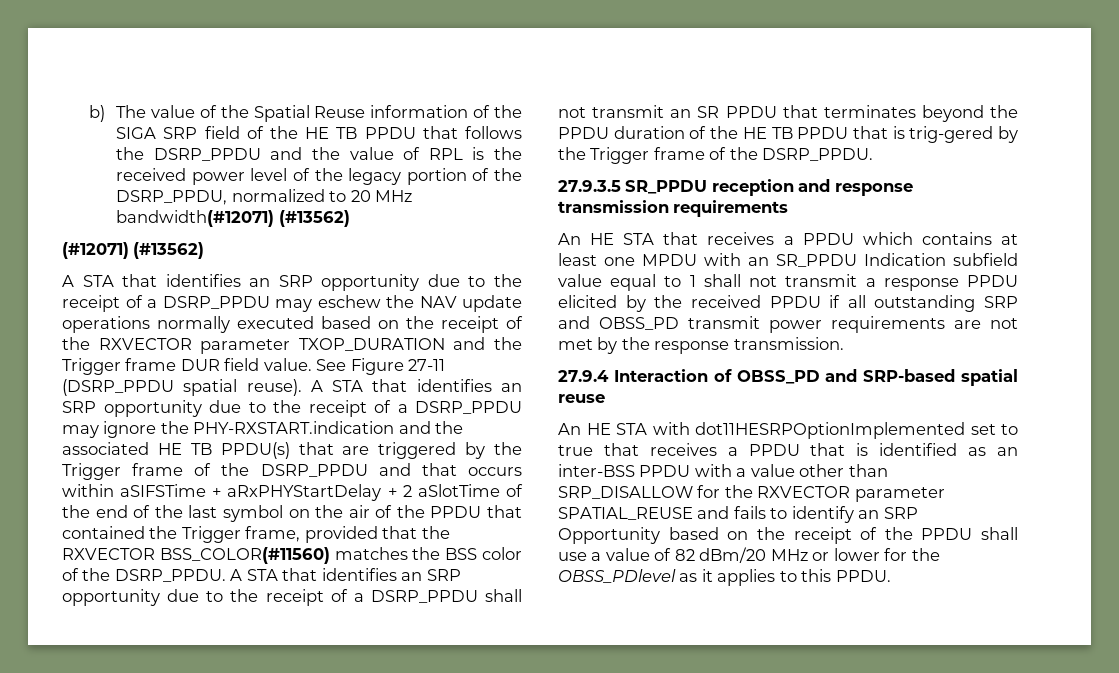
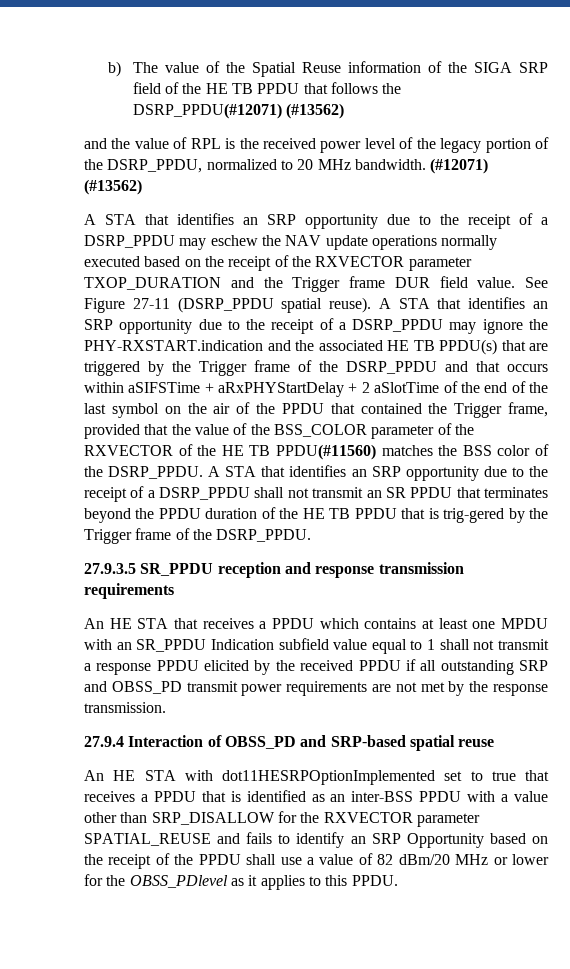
- b) The value of the Spatial Reuse information of the SIGA SRP field of the HE TB PPDU that follows the DSRP_PPDU and the value of RPL is the received power level of the legacy portion of the DSRP_PPDU, normalized to 20 MHz bandwidth(#12071) (#13562)
- (#12071) (#13562)
+ b) The value of the Spatial Reuse information of the SIGA SRP field of the HE TB PPDU that follows the DSRP_PPDU(#12071) (#13562)
+ and the value of RPL is the received power level of the legacy portion of the DSRP_PPDU, normalized to 20 MHz bandwidth. (#12071) (#13562)
- A STA that identifies an SRP opportunity due to the receipt of a DSRP_PPDU may ignore the PHY-RXSTART.indication and the associated HE TB PPDU(s) that are triggered by the Trigger frame of the DSRP_PPDU and that occurs within aSIFSTime + aRxPHYStartDelay + 2 aSlotTime of the end of the last symbol on the air of the PPDU that contained the Trigger frame, provided that the RXVECTOR BSS_COLOR(#11560) matches the BSS color of the DSRP_PPDU.
+ A STA that identifies an SRP opportunity due to the receipt of a DSRP_PPDU may ignore the PHY-RXSTART.indication and the associated HE TB PPDU(s) that are triggered by the Trigger frame of the DSRP_PPDU and that occurs within aSIFSTime + aRxPHYStartDelay + 2 aSlotTime of the end of the last symbol on the air of the PPDU that contained the Trigger frame, provided that the value of the BSS_COLOR parameter of the RXVECTOR of the HE TB PPDU(#11560) matches the BSS color of the DSRP_PPDU.

